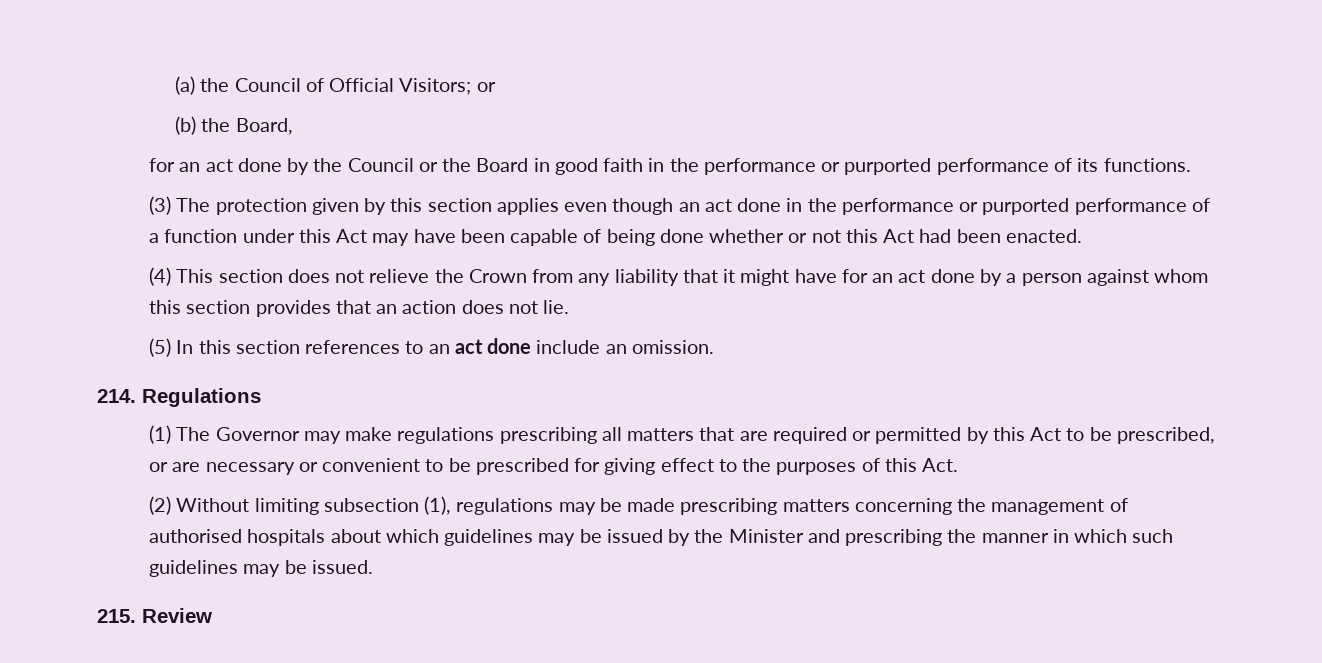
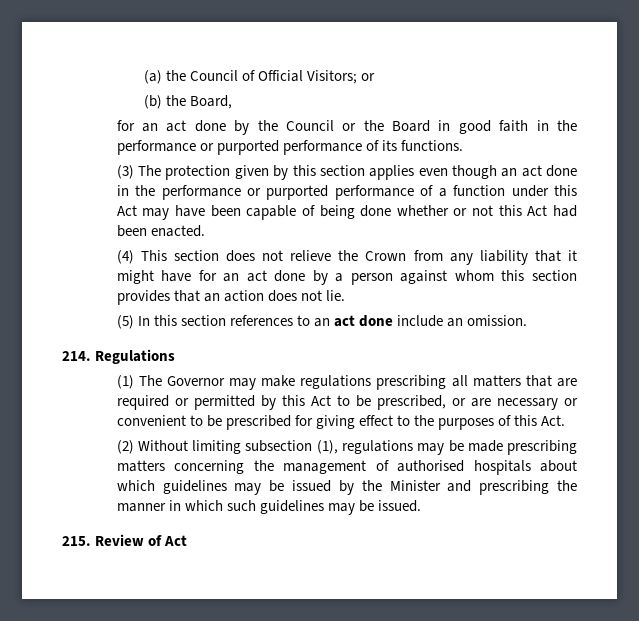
- 215. Review
+ 215. Review of Act

